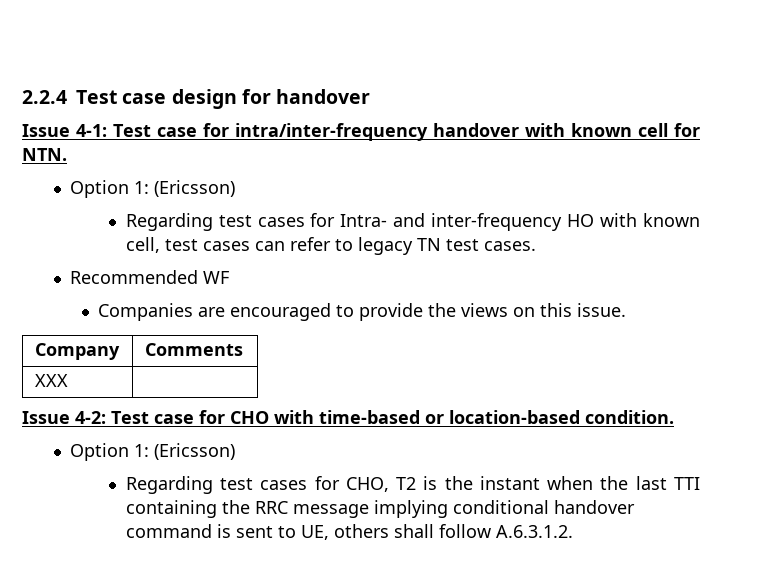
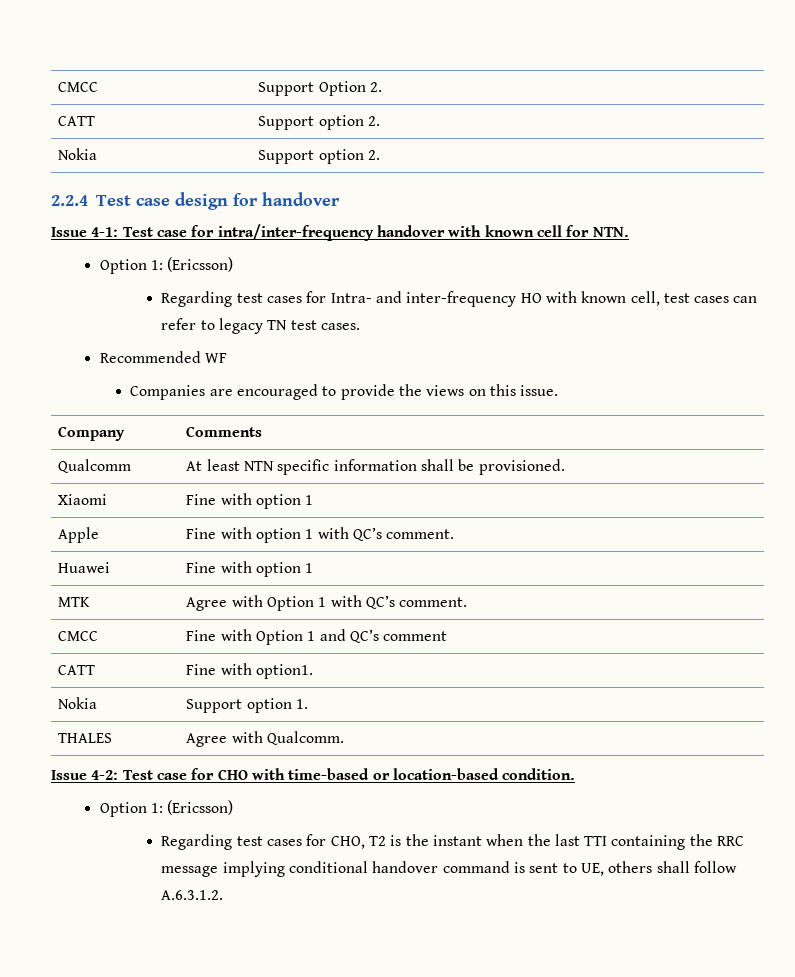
+ CMCC | Support Option 2.
+ CATT | Support option 2.
+ Nokia | Support option 2.
- XXX |
+ Qualcomm | At least NTN specific information shall be provisioned.
+ Xiaomi | Fine with option 1
+ Apple | Fine with option 1 with QC’s comment.
+ Huawei | Fine with option 1
+ MTK | Agree with Option 1 with QC’s comment.
+ CMCC | Fine with Option 1 and QC’s comment
+ CATT | Fine with option1.
+ Nokia | Support option 1.
+ THALES | Agree with Qualcomm.

